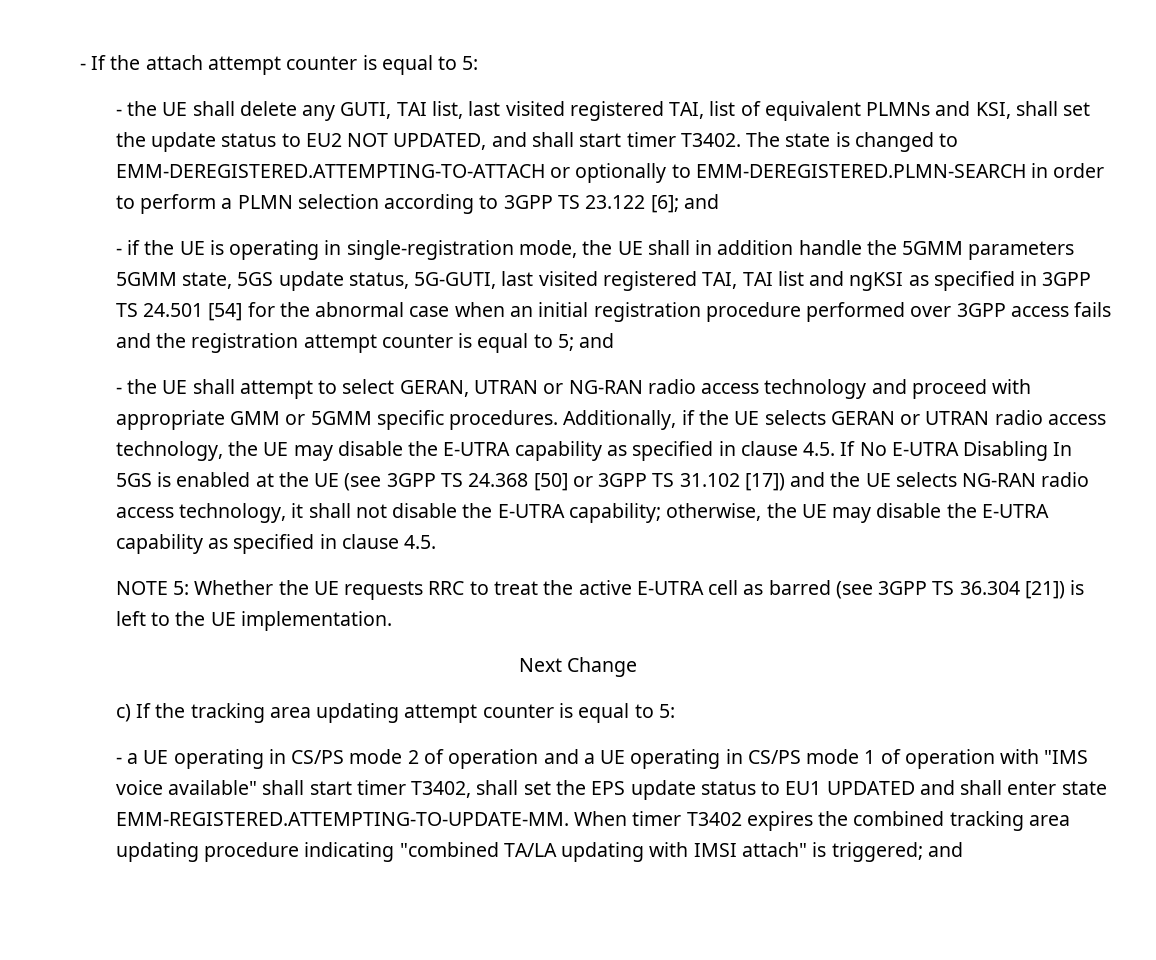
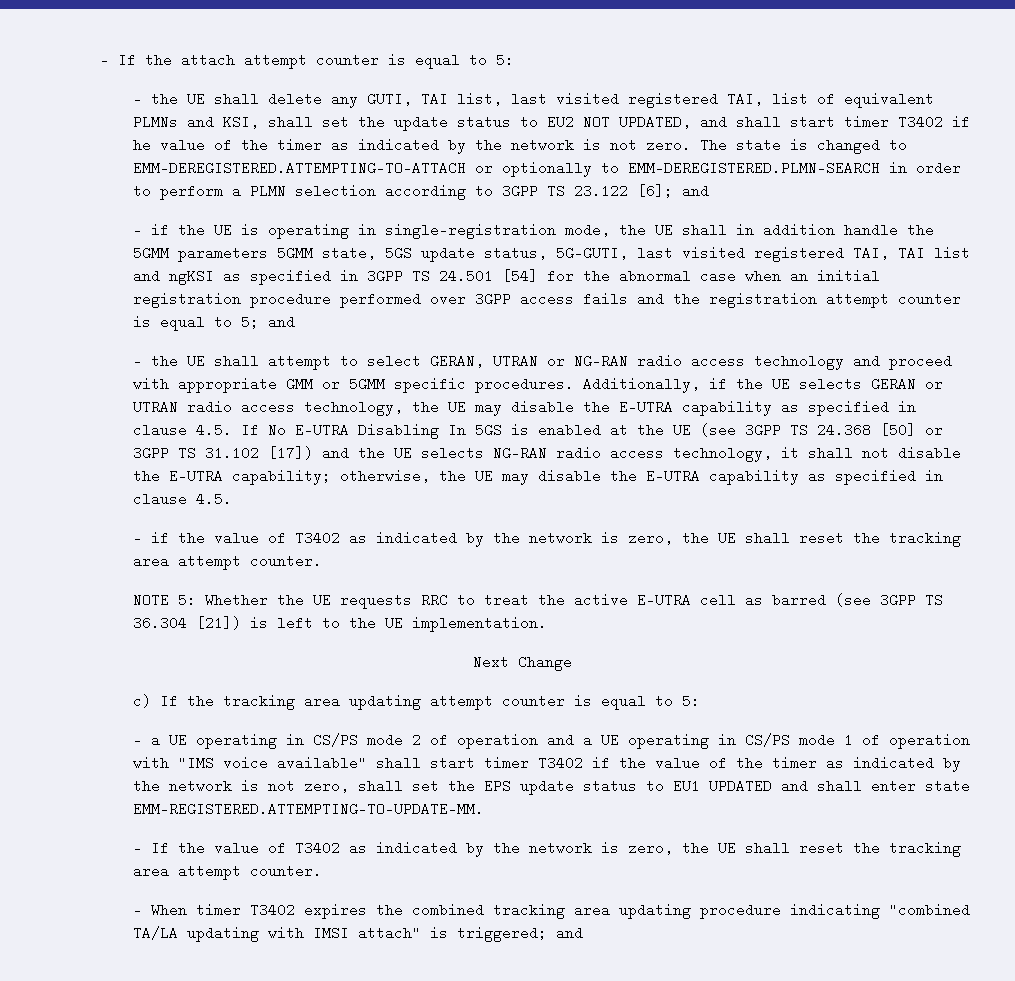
- - the UE shall delete any GUTI, TAI list, last visited registered TAI, list of equivalent PLMNs and KSI, shall set the update status to EU2 NOT UPDATED, and shall start timer T3402.
+ - the UE shall delete any GUTI, TAI list, last visited registered TAI, list of equivalent PLMNs and KSI, shall set the update status to EU2 NOT UPDATED, and shall start timer T3402 if he value of the timer as indicated by the network is not zero.
+ - if the value of T3402 as indicated by the network is zero, the UE shall reset the tracking area attempt counter.
- - a UE operating in CS/PS mode 2 of operation and a UE operating in CS/PS mode 1 of operation with "IMS voice available" shall start timer T3402, shall set the EPS update status to EU1 UPDATED and shall enter state EMM-REGISTERED.ATTEMPTING-TO-UPDATE-MM. When timer T3402 expires the combined tracking area updating procedure indicating "combined TA/LA updating with IMSI attach" is triggered;
+ - a UE operating in CS/PS mode 2 of operation and a UE operating in CS/PS mode 1 of operation with "IMS voice available" shall start timer T3402 if the value of the timer as indicated by the network is not zero, shall set the EPS update status to EU1 UPDATED and shall enter state EMM-REGISTERED.ATTEMPTING-TO-UPDATE-MM.
+ - If the value of T3402 as indicated by the network is zero, the UE shall reset the tracking area attempt counter.
+ - When timer T3402 expires the combined tracking area updating procedure indicating "combined TA/LA updating with IMSI attach" is triggered;

